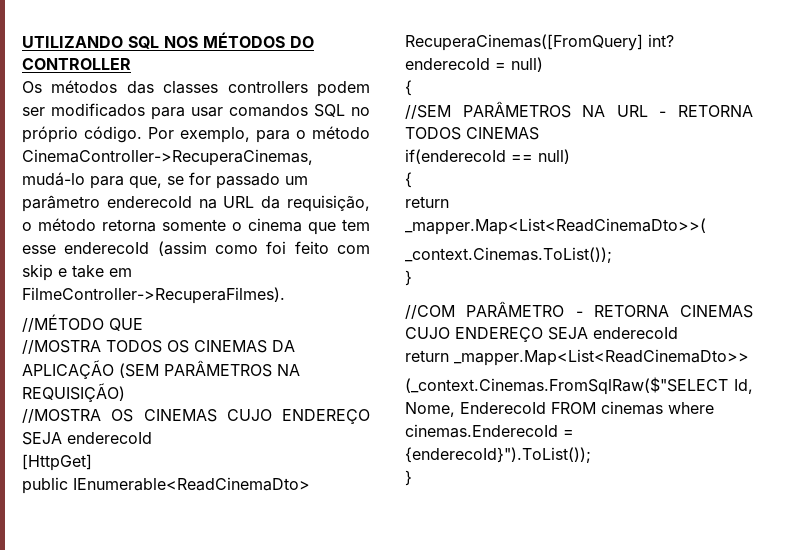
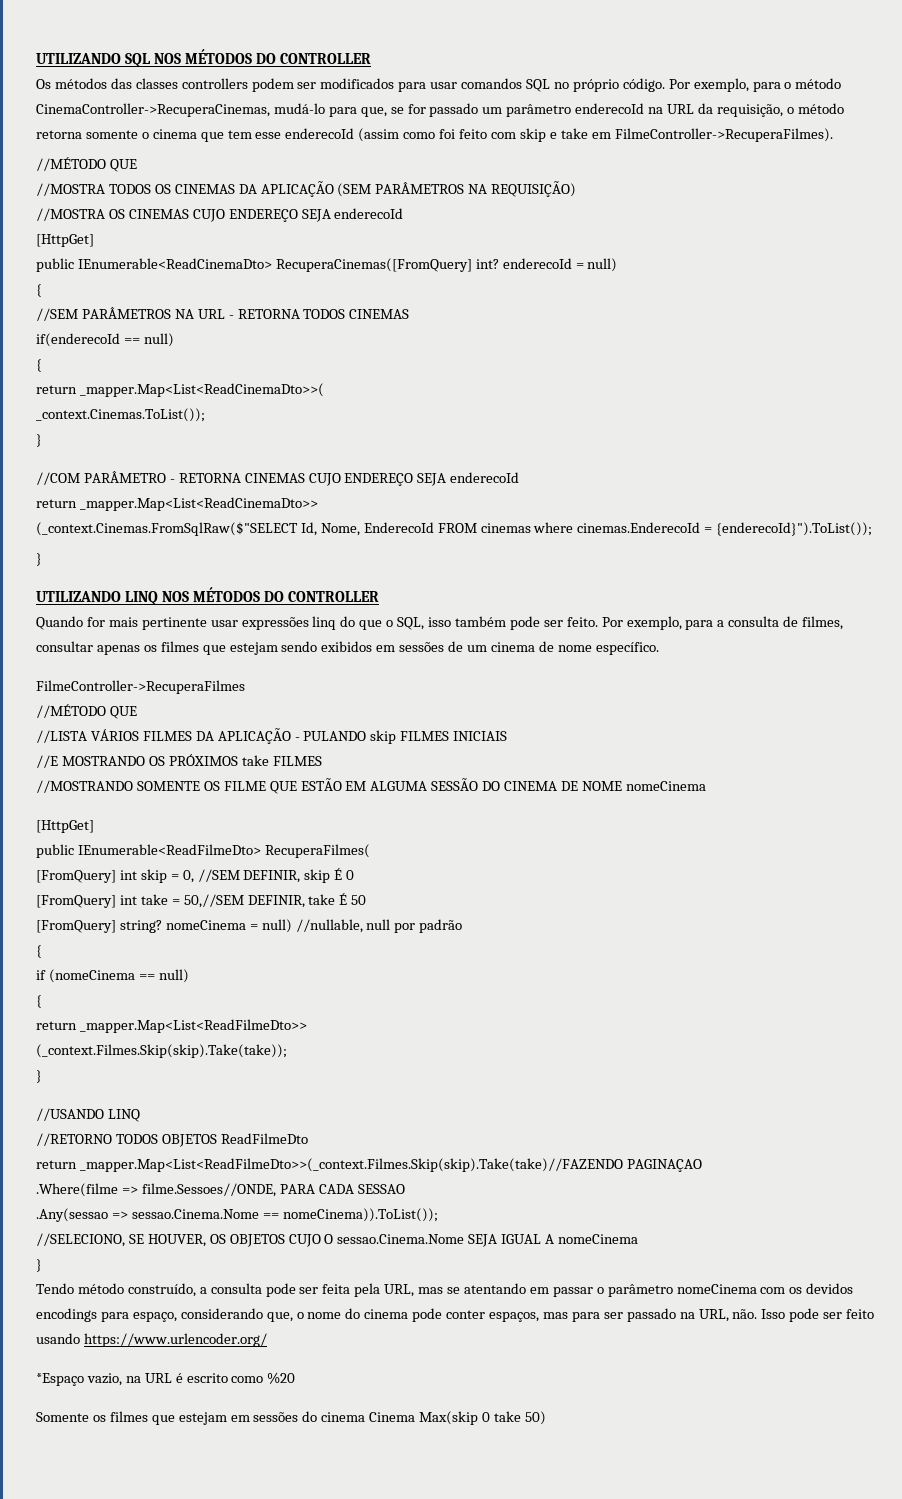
+ UTILIZANDO LINQ NOS MÉTODOS DO CONTROLLER
+ Quando for mais pertinente usar expressões linq do que o SQL, isso também pode ser feito. Por exemplo, para a consulta de filmes, consultar apenas os filmes que estejam sendo exibidos em sessões de um cinema de nome específico.
+ FilmeController->RecuperaFilmes
+ //MÉTODO QUE
+ //LISTA VÁRIOS FILMES DA APLICAÇÃO - PULANDO skip FILMES INICIAIS
+ //E MOSTRANDO OS PRÓXIMOS take FILMES
+ //MOSTRANDO SOMENTE OS FILME QUE ESTÃO EM ALGUMA SESSÃO DO CINEMA DE NOME nomeCinema
+ [HttpGet]
+ public IEnumerable<ReadFilmeDto> RecuperaFilmes(
+ [FromQuery] int skip = 0, //SEM DEFINIR, skip É 0
+ [FromQuery] int take = 50,//SEM DEFINIR, take É 50
+ [FromQuery] string? nomeCinema = null) //nullable, null por padrão
+ {
+ if (nomeCinema == null)
+ {
+ return _mapper.Map<List<ReadFilmeDto>>
+ (_context.Filmes.Skip(skip).Take(take));
+ }
+ //USANDO LINQ
+ //RETORNO TODOS OBJETOS ReadFilmeDto
+ return _mapper.Map<List<ReadFilmeDto>>(_context.Filmes.Skip(skip).Take(take)//FAZENDO PAGINAÇAO
+ .Where(filme => filme.Sessoes//ONDE, PARA CADA SESSAO
+ .Any(sessao => sessao.Cinema.Nome == nomeCinema)).ToList());
+ //SELECIONO, SE HOUVER, OS OBJETOS CUJO O sessao.Cinema.Nome SEJA IGUAL A nomeCinema
+ }
+ Tendo método construído, a consulta pode ser feita pela URL, mas se atentando em passar o parâmetro nomeCinema com os devidos encodings para espaço, considerando que, o nome do cinema pode conter espaços, mas para ser passado na URL, não. Isso pode ser feito usando https://www.urlencoder.org/
+ *Espaço vazio, na URL é escrito como %20
+ Somente os filmes que estejam em sessões do cinema Cinema Max(skip 0 take 50)

